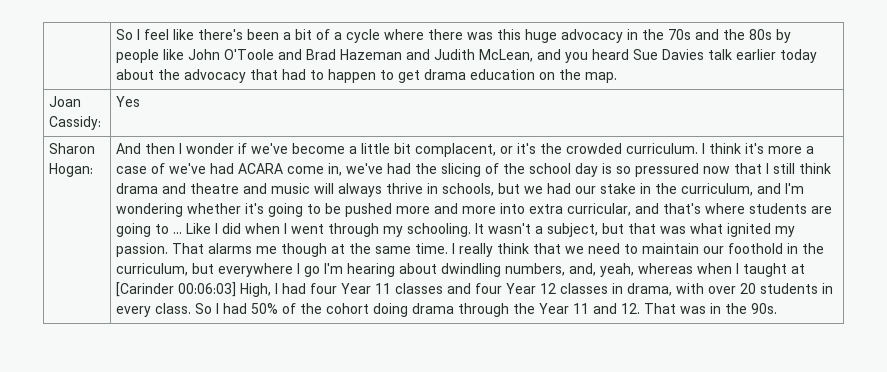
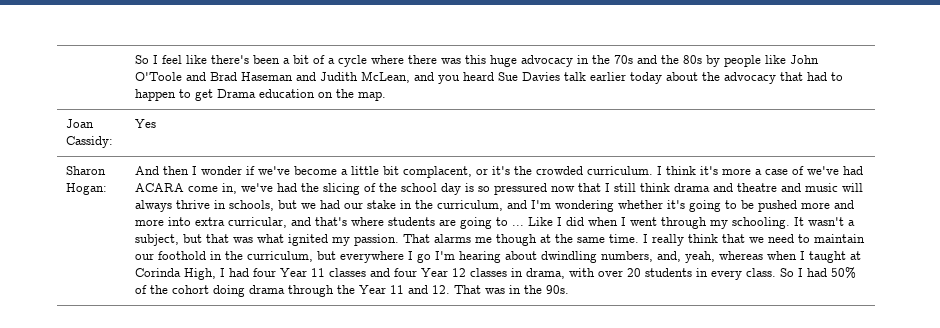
- So I feel like there's been a bit of a cycle where there was this huge advocacy in the 70s and the 80s by people like John O'Toole and Brad Hazeman and Judith McLean, and you heard Sue Davies talk earlier today about the advocacy that had to happen to get drama education on the map.
+ So I feel like there's been a bit of a cycle where there was this huge advocacy in the 70s and the 80s by people like John O'Toole and Brad Haseman and Judith McLean, and you heard Sue Davies talk earlier today about the advocacy that had to happen to get Drama education on the map.
- I really think that we need to maintain our foothold in the curriculum, but everywhere I go I'm hearing about dwindling numbers, and, yeah, whereas when I taught at [Carinder 00:06:03] High, I had four Year 11 classes and four Year 12 classes in drama, with over 20 students in every class.
+ I really think that we need to maintain our foothold in the curriculum, but everywhere I go I'm hearing about dwindling numbers, and, yeah, whereas when I taught at Corinda High, I had four Year 11 classes and four Year 12 classes in drama, with over 20 students in every class.

